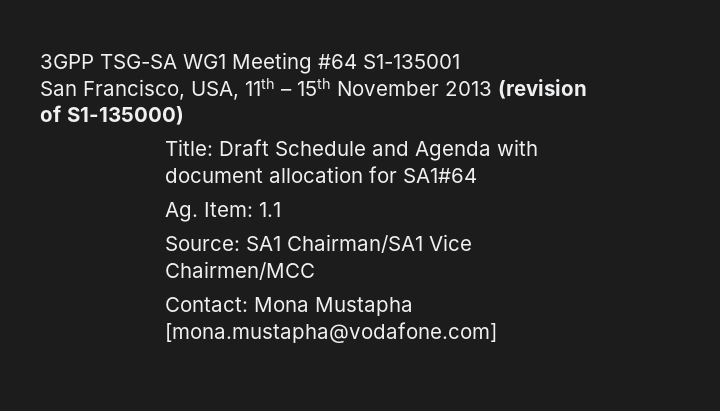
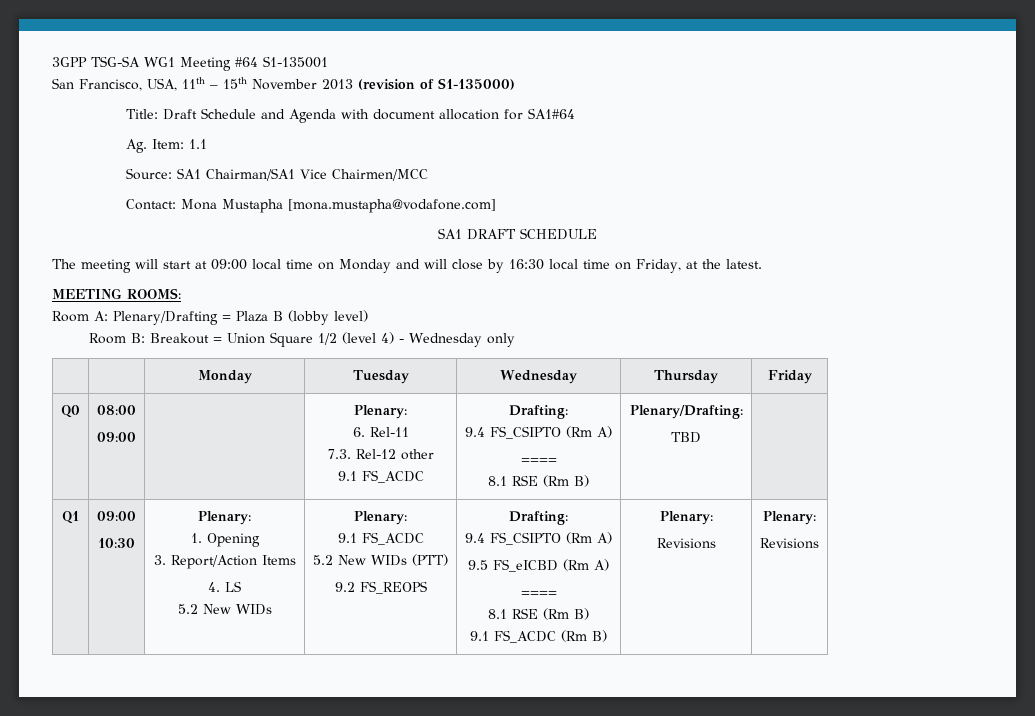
+ SA1 DRAFT SCHEDULE
+ The meeting will start at 09:00 local time on Monday and will close by 16:30 local time on Friday, at the latest.
+ MEETING ROOMS:
+ Room A: Plenary/Drafting = Plaza B (lobby level)
+ Room B: Breakout = Union Square 1/2 (level 4) - Wednesday only
+ | | Monday | Tuesday | Wednesday | Thursday | Friday
+ Q0 | 08:00
+ 09:00 | | Plenary:
+ 6. Rel-11
+ 7.3. Rel-12 other
+ 9.1 FS_ACDC | Drafting:
+ 9.4 FS_CSIPTO (Rm A)
+ ====
+ 8.1 RSE (Rm B) | Plenary/Drafting:
+ TBD |
+ Q1 | 09:00
+ 10:30 | Plenary:
+ 1. Opening
+ 3. Report/Action Items
+ 4. LS
+ 5.2 New WIDs | Plenary:
+ 9.1 FS_ACDC
+ 5.2 New WIDs (PTT)
+ 9.2 FS_REOPS | Drafting:
+ 9.4 FS_CSIPTO (Rm A)
+ 9.5 FS_eICBD (Rm A)
+ ====
+ 8.1 RSE (Rm B)
+ 9.1 FS_ACDC (Rm B) | Plenary:
+ Revisions | Plenary:
+ Revisions

